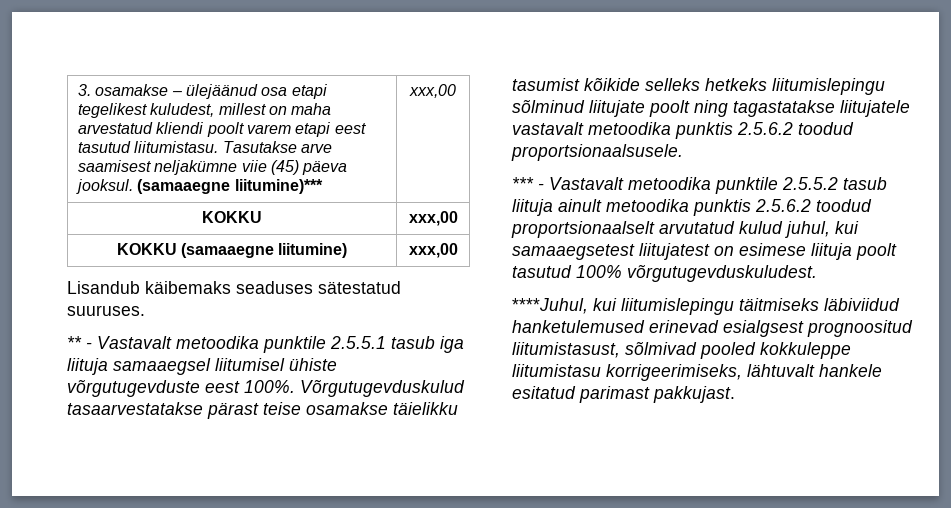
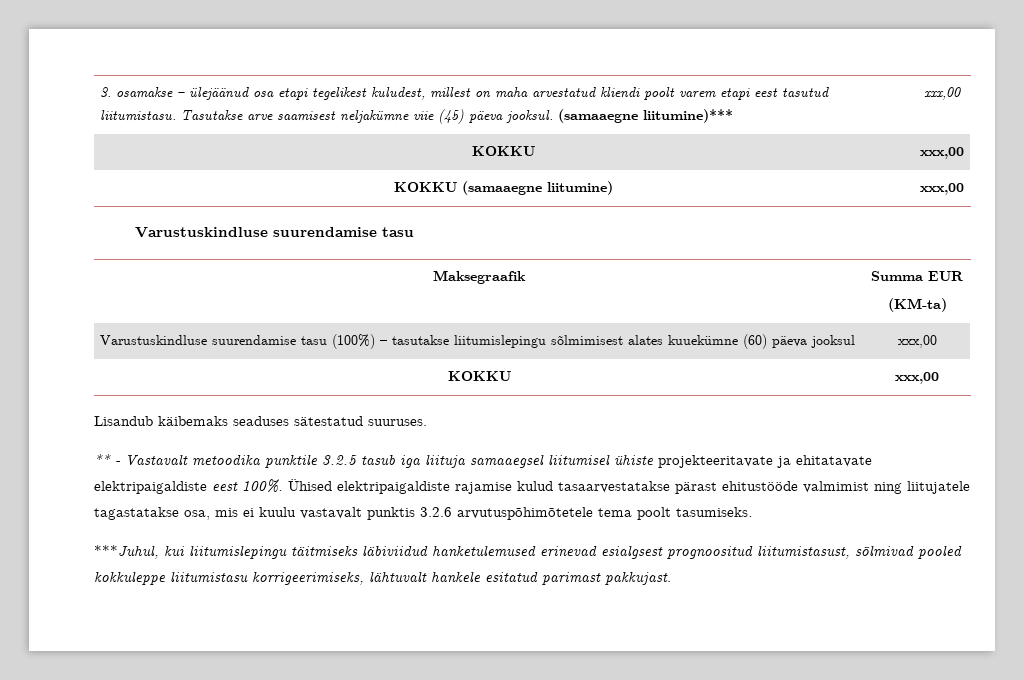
  KOKKU (samaaegne liitumine) | xxx,00
+ Varustuskindluse suurendamise tasu
+ Maksegraafik | Summa EUR
+ (KM-ta)
+ Varustuskindluse suurendamise tasu (100%) – tasutakse liitumislepingu sõlmimisest alates kuuekümne (60) päeva jooksul | xxx,00
+ KOKKU | xxx,00
- ** - Vastavalt metoodika punktile 2.5.5.1 tasub iga liituja samaaegsel liitumisel ühiste võrgutugevduste eest 100%. Võrgutugevduskulud tasaarvestatakse pärast teise osamakse täielikku tasumist kõikide selleks hetkeks liitumislepingu sõlminud liitujate poolt ning tagastatakse liitujatele vastavalt metoodika punktis 2.5.6.2 toodud proportsionaalsusele.
- *** - Vastavalt metoodika punktile 2.5.5.2 tasub liituja ainult metoodika punktis 2.5.6.2 toodud proportsionaalselt arvutatud kulud juhul, kui samaaegsetest liitujatest on esimese liituja poolt tasutud 100% võrgutugevduskuludest.
- ****Juhul, kui liitumislepingu täitmiseks läbiviidud hanketulemused erinevad esialgsest prognoositud liitumistasust, sõlmivad pooled kokkuleppe liitumistasu korrigeerimiseks, lähtuvalt hankele esitatud parimast pakkujast.
+ ** - Vastavalt metoodika punktile 3.2.5 tasub iga liituja samaaegsel liitumisel ühiste projekteeritavate ja ehitatavate elektripaigaldiste eest 100%. Ühised elektripaigaldiste rajamise kulud tasaarvestatakse pärast ehitustööde valmimist ning liitujatele tagastatakse osa, mis ei kuulu vastavalt punktis 3.2.6 arvutuspõhimõtetele tema poolt tasumiseks.
+ ***Juhul, kui liitumislepingu täitmiseks läbiviidud hanketulemused erinevad esialgsest prognoositud liitumistasust, sõlmivad pooled kokkuleppe liitumistasu korrigeerimiseks, lähtuvalt hankele esitatud parimast pakkujast.

